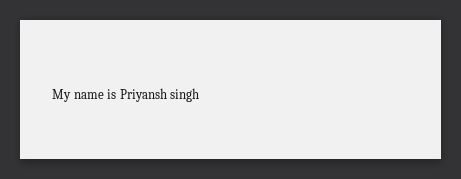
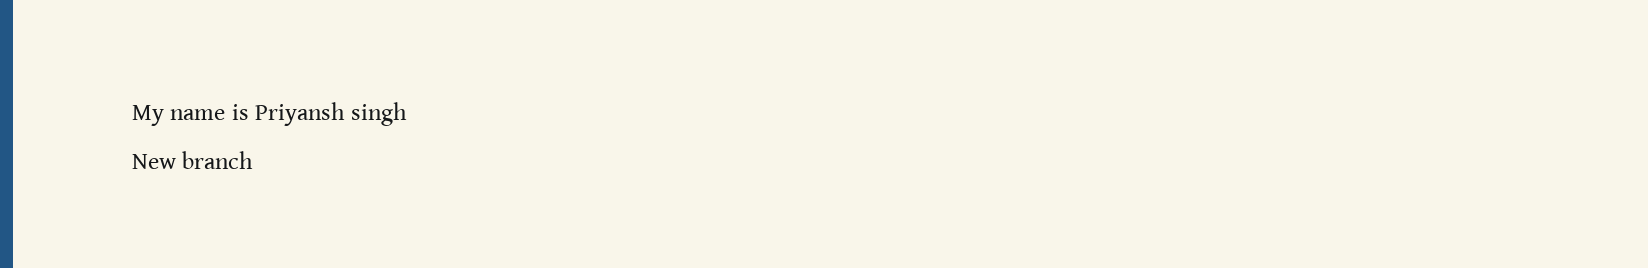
+ New branch

